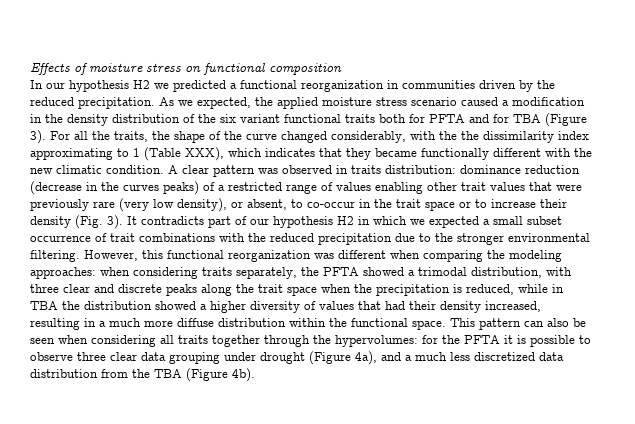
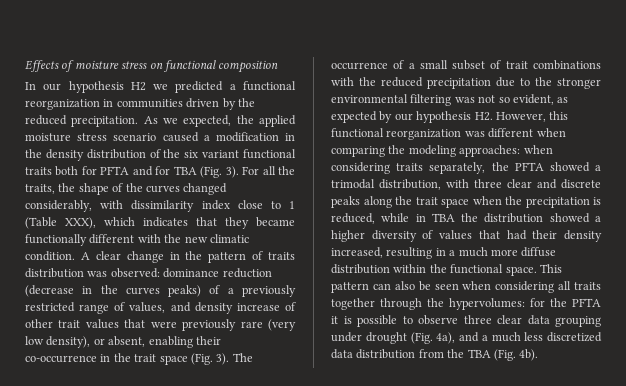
- As we expected, the applied moisture stress scenario caused a modification in the density distribution of the six variant functional traits both for PFTA and for TBA (Figure 3).
+ As we expected, the applied moisture stress scenario caused a modification in the density distribution of the six variant functional traits both for PFTA and for TBA (Fig. 3).
- For all the traits, the shape of the curve changed considerably, with the the dissimilarity index approximating to 1 (Table XXX), which indicates that they became functionally different with the new climatic condition.
+ For all the traits, the shape of the curves changed considerably, with dissimilarity index close to 1 (Table XXX), which indicates that they became functionally different with the new climatic condition.
- A clear pattern was observed in traits distribution:
+ A clear change in the pattern of traits distribution was observed:
- dominance reduction (decrease in the curves peaks) of a restricted range of values enabling other trait values that were previously rare (very low density), or absent, to co-occur in the trait space or to increase their density (Fig. 3). It contradicts part of our hypothesis H2 in which we expected a small subset occurrence of trait combinations with the reduced precipitation due to the stronger environmental filtering. However, this functional reorganization was different when comparing the modeling approaches:
+ dominance reduction (decrease in the curves peaks) of a previously restricted range of values, and density increase of other trait values that were previously rare (very low density), or absent, enabling their co-occurrence in the trait space (Fig. 3). The occurrence of a small subset of trait combinations with the reduced precipitation due to the stronger environmental filtering was not so evident, as expected by our hypothesis H2. However, this functional reorganization was different when comparing the modeling approaches:
- This pattern can also be seen when considering all traits together through the hypervolumes: for the PFTA it is possible to observe three clear data grouping under drought (Figure 4a), and a much less discretized data distribution from the TBA (Figure 4b).
+ This pattern can also be seen when considering all traits together through the hypervolumes: for the PFTA it is possible to observe three clear data grouping under drought (Fig. 4a), and a much less discretized data distribution from the TBA (Fig. 4b).

